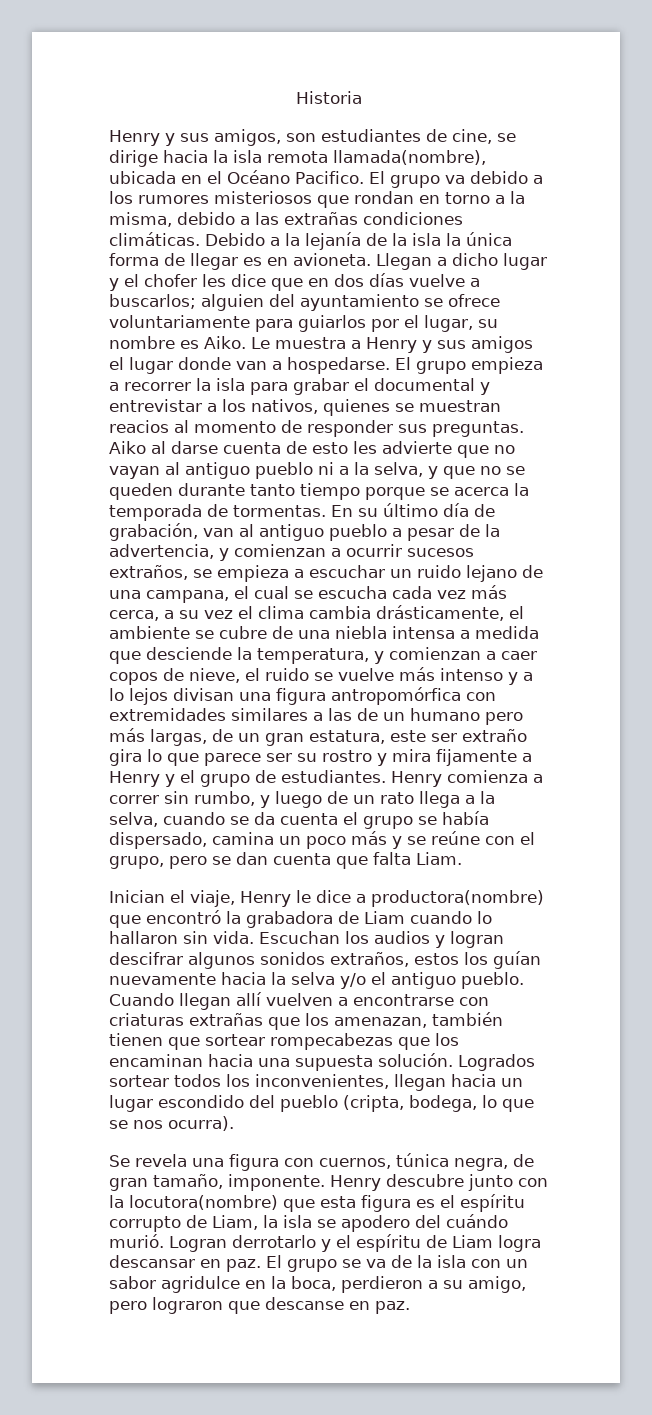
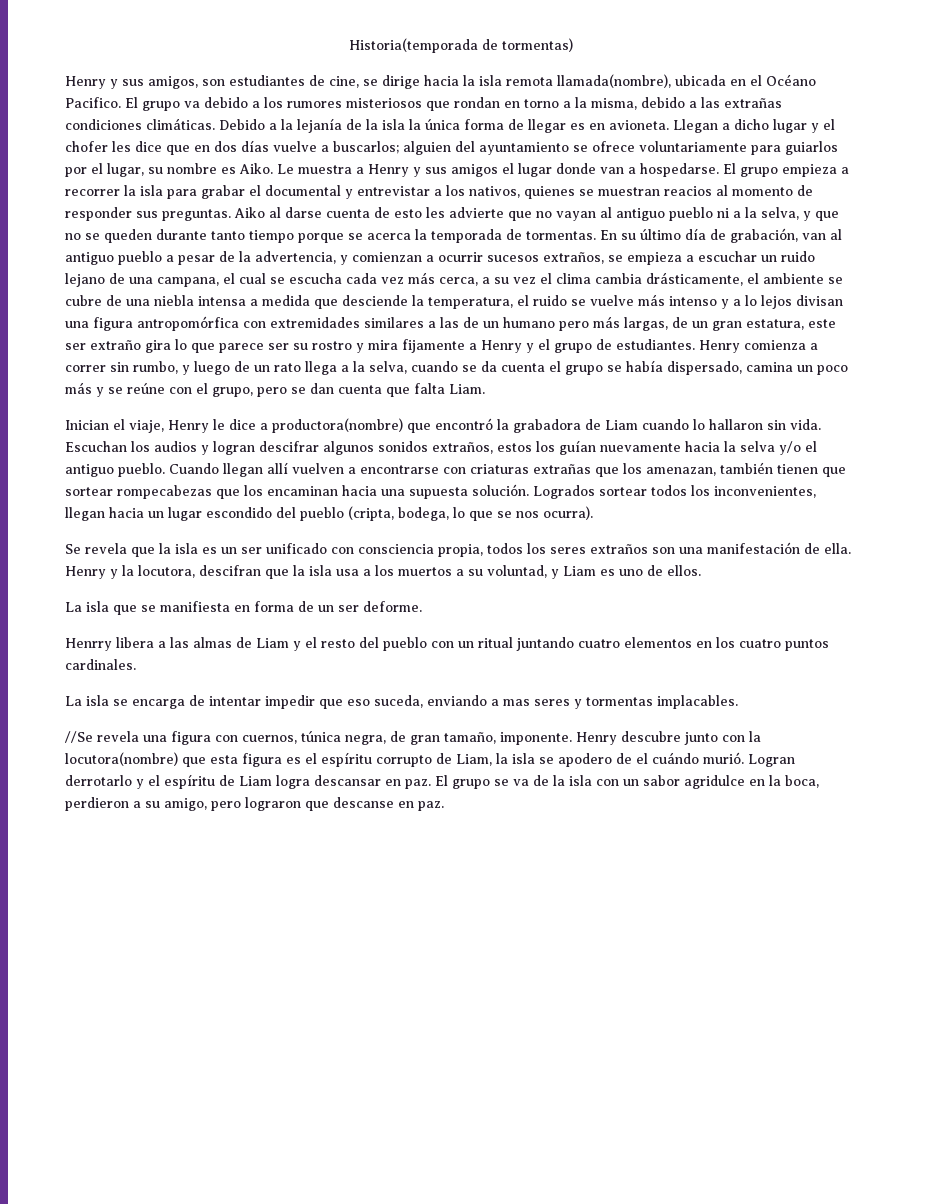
- Historia
+ Historia(temporada de tormentas)
- En su último día de grabación, van al antiguo pueblo a pesar de la advertencia, y comienzan a ocurrir sucesos extraños, se empieza a escuchar un ruido lejano de una campana, el cual se escucha cada vez más cerca, a su vez el clima cambia drásticamente, el ambiente se cubre de una niebla intensa a medida que desciende la temperatura, y comienzan a caer copos de nieve, el ruido se vuelve más intenso y a lo lejos divisan una figura antropomórfica con extremidades similares a las de un humano pero más largas, de un gran estatura, este ser extraño gira lo que parece ser su rostro y mira fijamente a Henry y el grupo de estudiantes.
+ En su último día de grabación, van al antiguo pueblo a pesar de la advertencia, y comienzan a ocurrir sucesos extraños, se empieza a escuchar un ruido lejano de una campana, el cual se escucha cada vez más cerca, a su vez el clima cambia drásticamente, el ambiente se cubre de una niebla intensa a medida que desciende la temperatura, el ruido se vuelve más intenso y a lo lejos divisan una figura antropomórfica con extremidades similares a las de un humano pero más largas, de un gran estatura, este ser extraño gira lo que parece ser su rostro y mira fijamente a Henry y el grupo de estudiantes.
- Se revela una figura con cuernos, túnica negra, de gran tamaño, imponente.
+ Se revela que la isla es un ser unificado con consciencia propia, todos los seres extraños son una manifestación de ella. Henry y la locutora, descifran que la isla usa a los muertos a su voluntad, y Liam es uno de ellos.
+ La isla que se manifiesta en forma de un ser deforme.
+ Henrry libera a las almas de Liam y el resto del pueblo con un ritual juntando cuatro elementos en los cuatro puntos cardinales.
+ La isla se encarga de intentar impedir que eso suceda, enviando a mas seres y tormentas implacables.
+ //Se revela una figura con cuernos, túnica negra, de gran tamaño, imponente.
- Henry descubre junto con la locutora(nombre) que esta figura es el espíritu corrupto de Liam, la isla se apodero del cuándo murió.
+ Henry descubre junto con la locutora(nombre) que esta figura es el espíritu corrupto de Liam, la isla se apodero de el cuándo murió.

